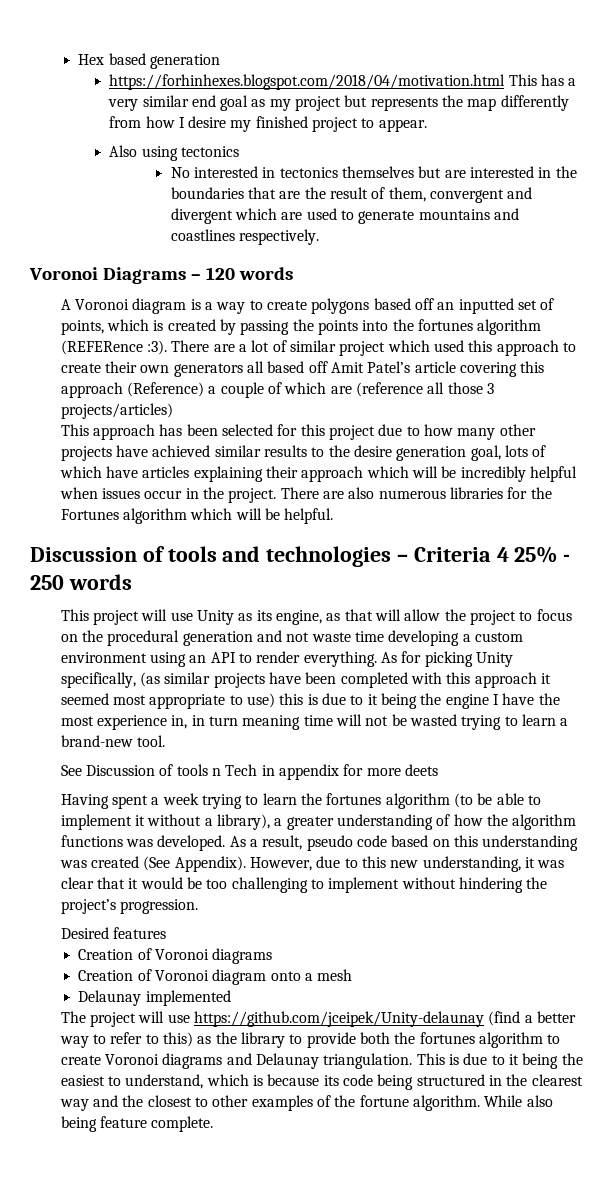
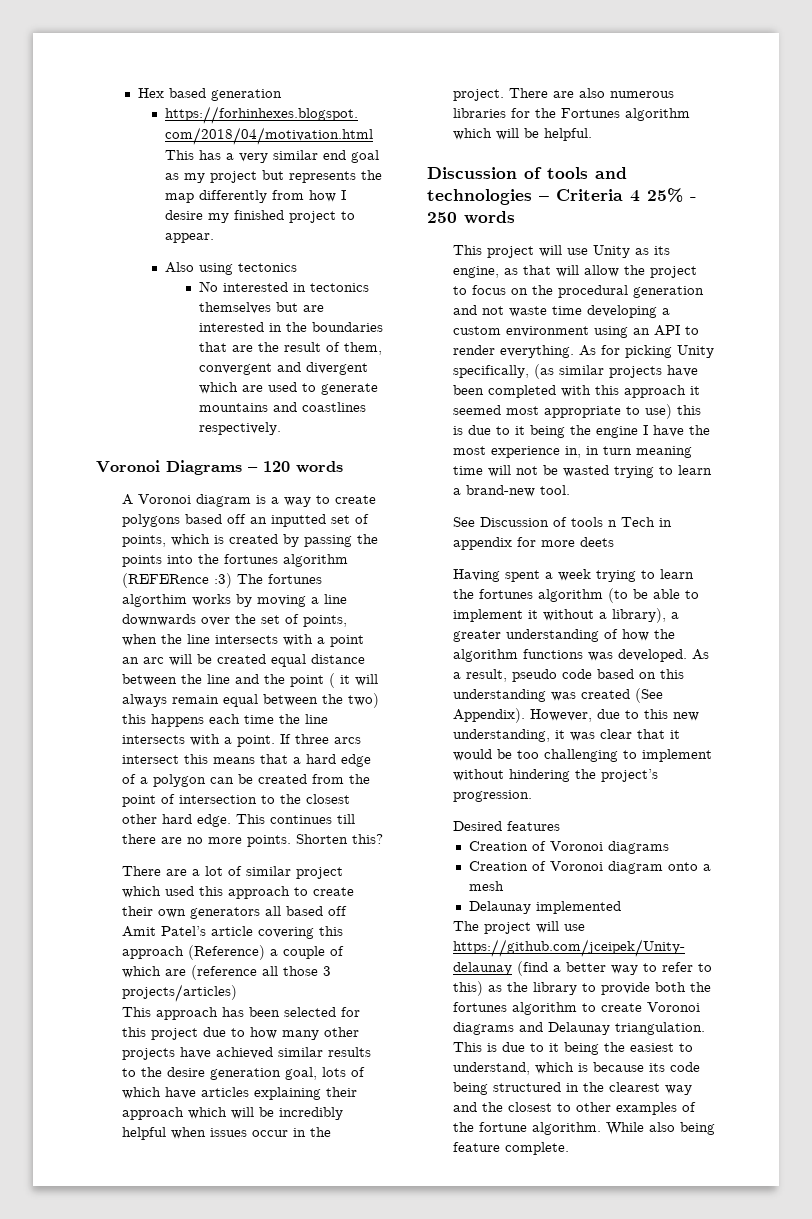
- A Voronoi diagram is a way to create polygons based off an inputted set of points, which is created by passing the points into the fortunes algorithm (REFERence :3). There are a lot of similar project which used this approach to create their own generators all based off Amit Patel’s article covering this approach (Reference) a couple of which are (reference all those 3 projects/articles)
+ A Voronoi diagram is a way to create polygons based off an inputted set of points, which is created by passing the points into the fortunes algorithm (REFERence :3) The fortunes algorthim works by moving a line downwards over the set of points, when the line intersects with a point an arc will be created equal distance between the line and the point ( it will always remain equal between the two) this happens each time the line intersects with a point. If three arcs intersect this means that a hard edge of a polygon can be created from the point of intersection to the closest other hard edge. This continues till there are no more points. Shorten this?
+ There are a lot of similar project which used this approach to create their own generators all based off Amit Patel’s article covering this approach (Reference) a couple of which are (reference all those 3 projects/articles)

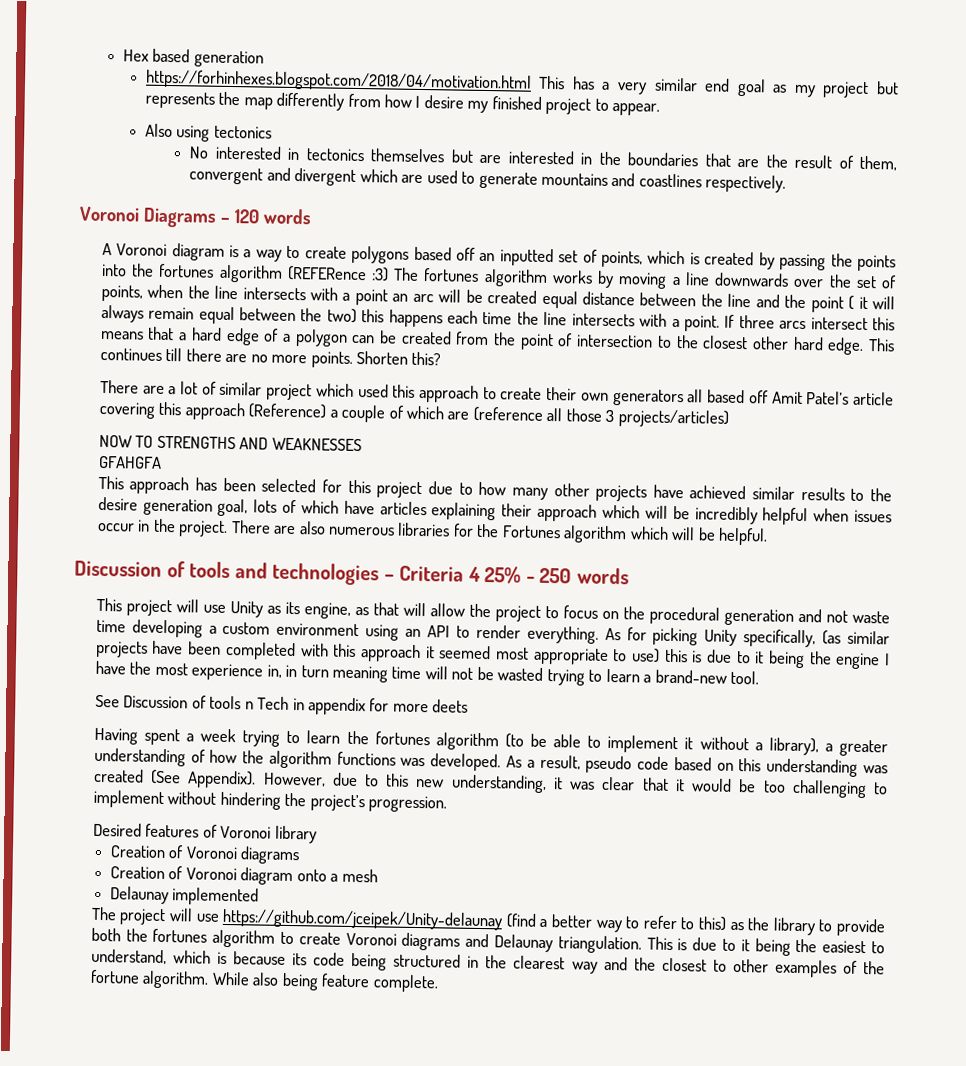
- A Voronoi diagram is a way to create polygons based off an inputted set of points, which is created by passing the points into the fortunes algorithm (REFERence :3) The fortunes algorthim works by moving a line downwards over the set of points, when the line intersects with a point an arc will be created equal distance between the line and the point ( it will always remain equal between the two) this happens each time the line intersects with a point.
+ A Voronoi diagram is a way to create polygons based off an inputted set of points, which is created by passing the points into the fortunes algorithm (REFERence :3) The fortunes algorithm works by moving a line downwards over the set of points, when the line intersects with a point an arc will be created equal distance between the line and the point ( it will always remain equal between the two) this happens each time the line intersects with a point.
+ NOW TO STRENGTHS AND WEAKNESSES
+ GFAHGFA
- Desired features
+ Desired features of Voronoi library

